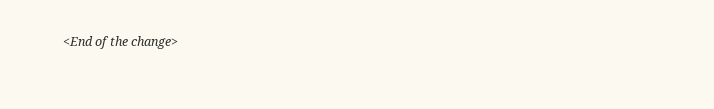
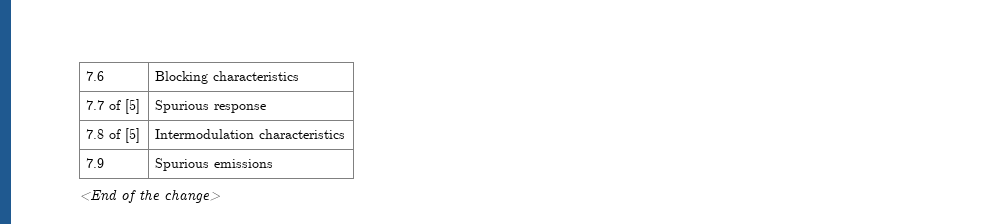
+ 7.6 | Blocking characteristics
+ 7.7 of [5] | Spurious response
+ 7.8 of [5] | Intermodulation characteristics
+ 7.9 | Spurious emissions

